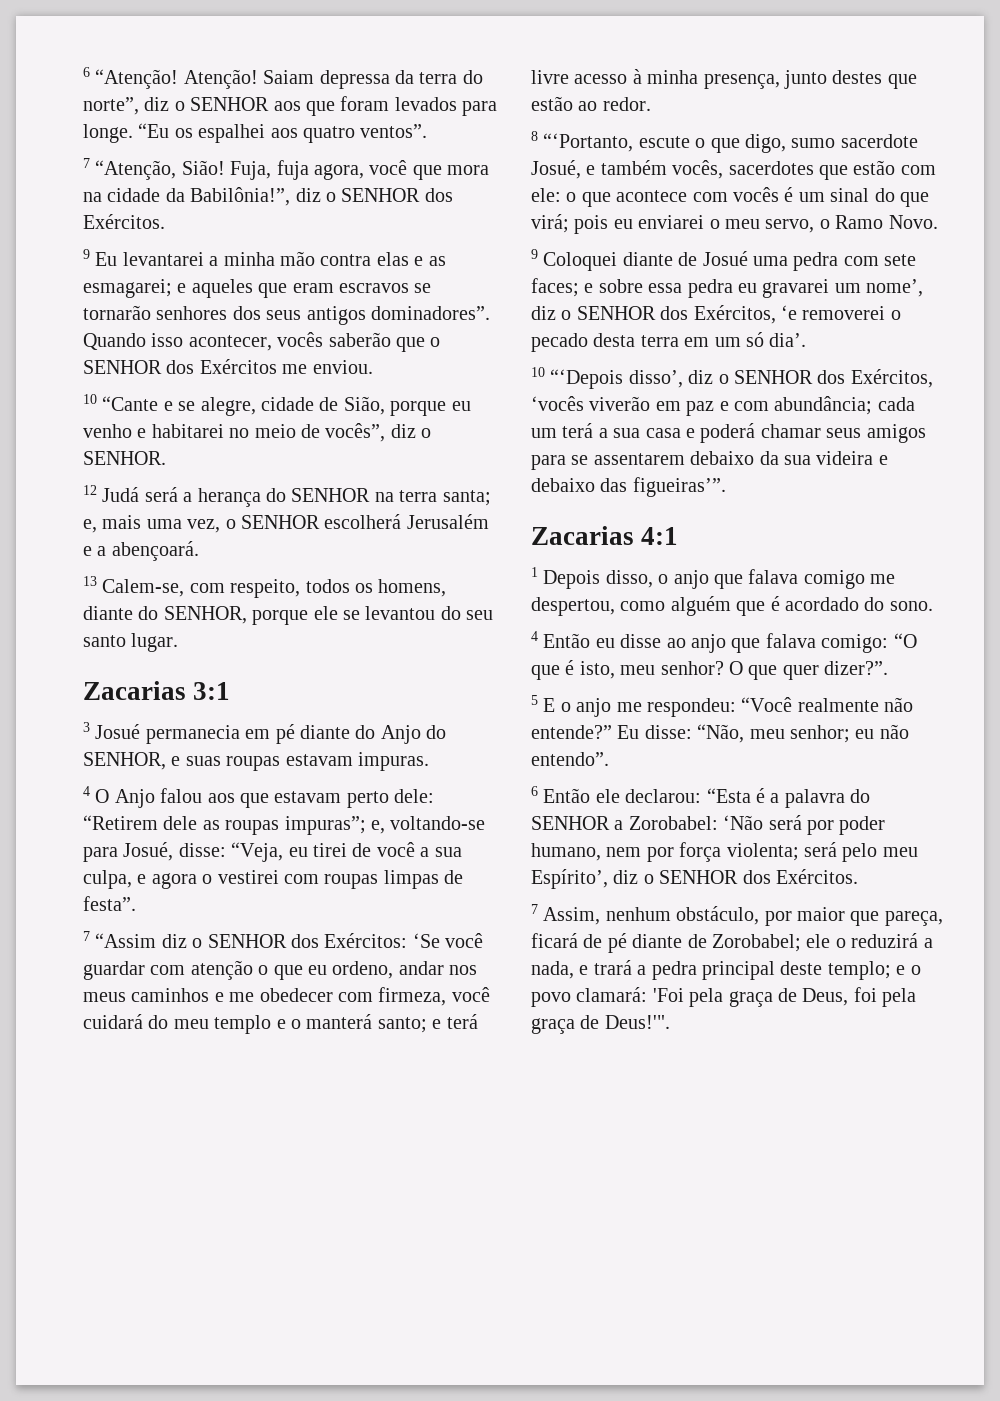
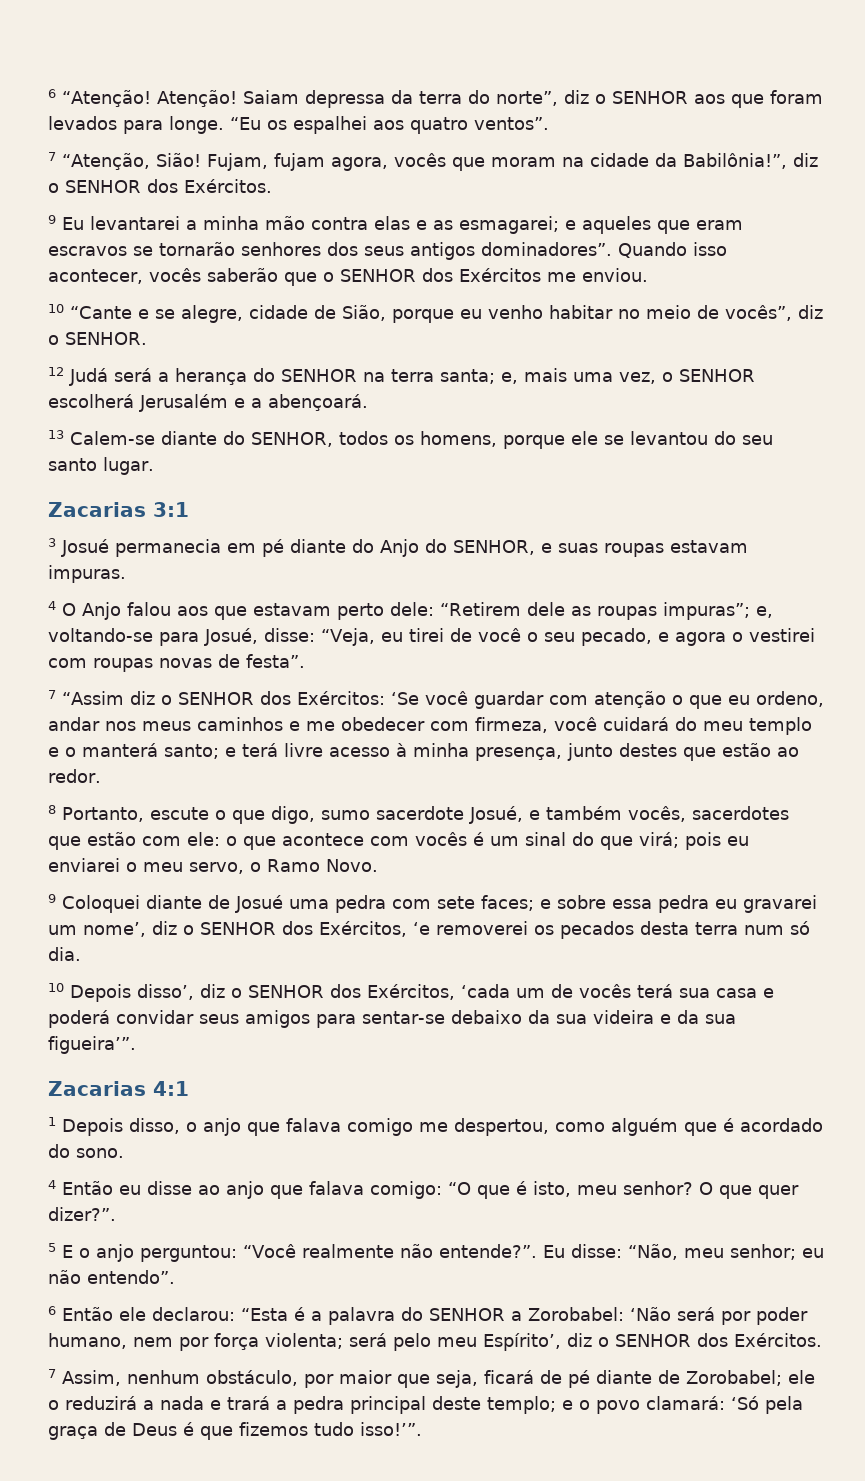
- Fuja, fuja agora, você que mora na cidade da Babilônia!”, diz o SENHOR dos Exércitos.
+ Fujam, fujam agora, vocês que moram na cidade da Babilônia!”, diz o SENHOR dos Exércitos.
- 10 “Cante e se alegre, cidade de Sião, porque eu venho e habitarei no meio de vocês”, diz o SENHOR.
+ 10 “Cante e se alegre, cidade de Sião, porque eu venho habitar no meio de vocês”, diz o SENHOR.
- 13 Calem-se, com respeito, todos os homens, diante do SENHOR, porque ele se levantou do seu santo lugar.
+ 13 Calem-se diante do SENHOR, todos os homens, porque ele se levantou do seu santo lugar.
- 4 O Anjo falou aos que estavam perto dele: “Retirem dele as roupas impuras”; e, voltando-se para Josué, disse: “Veja, eu tirei de você a sua culpa, e agora o vestirei com roupas limpas de festa”.
+ 4 O Anjo falou aos que estavam perto dele: “Retirem dele as roupas impuras”; e, voltando-se para Josué, disse: “Veja, eu tirei de você o seu pecado, e agora o vestirei com roupas novas de festa”.
- 8 “‘Portanto, escute o que digo, sumo sacerdote Josué, e também vocês, sacerdotes que estão com ele: o que acontece com vocês é um sinal do que virá; pois eu enviarei o meu servo, o Ramo Novo.
+ 8 Portanto, escute o que digo, sumo sacerdote Josué, e também vocês, sacerdotes que estão com ele: o que acontece com vocês é um sinal do que virá; pois eu enviarei o meu servo, o Ramo Novo.
- 9 Coloquei diante de Josué uma pedra com sete faces; e sobre essa pedra eu gravarei um nome’, diz o SENHOR dos Exércitos, ‘e removerei o pecado desta terra em um só dia’.
- 10 “‘Depois disso’, diz o SENHOR dos Exércitos, ‘vocês viverão em paz e com abundância; cada um terá a sua casa e poderá chamar seus amigos para se assentarem debaixo da sua videira e debaixo das figueiras’”.
+ 9 Coloquei diante de Josué uma pedra com sete faces; e sobre essa pedra eu gravarei um nome’, diz o SENHOR dos Exércitos, ‘e removerei os pecados desta terra num só dia.
+ 10 Depois disso’, diz o SENHOR dos Exércitos, ‘cada um de vocês terá sua casa e poderá convidar seus amigos para sentar-se debaixo da sua videira e da sua figueira’”.
- 5 E o anjo me respondeu: “Você realmente não entende?”
+ 5 E o anjo perguntou: “Você realmente não entende?”.
- 7 Assim, nenhum obstáculo, por maior que pareça, ficará de pé diante de Zorobabel; ele o reduzirá a nada, e trará a pedra principal deste templo; e o povo clamará: 'Foi pela graça de Deus, foi pela graça de Deus!'".
+ 7 Assim, nenhum obstáculo, por maior que seja, ficará de pé diante de Zorobabel; ele o reduzirá a nada e trará a pedra principal deste templo; e o povo clamará: ‘Só pela graça de Deus é que fizemos tudo isso!’”.

